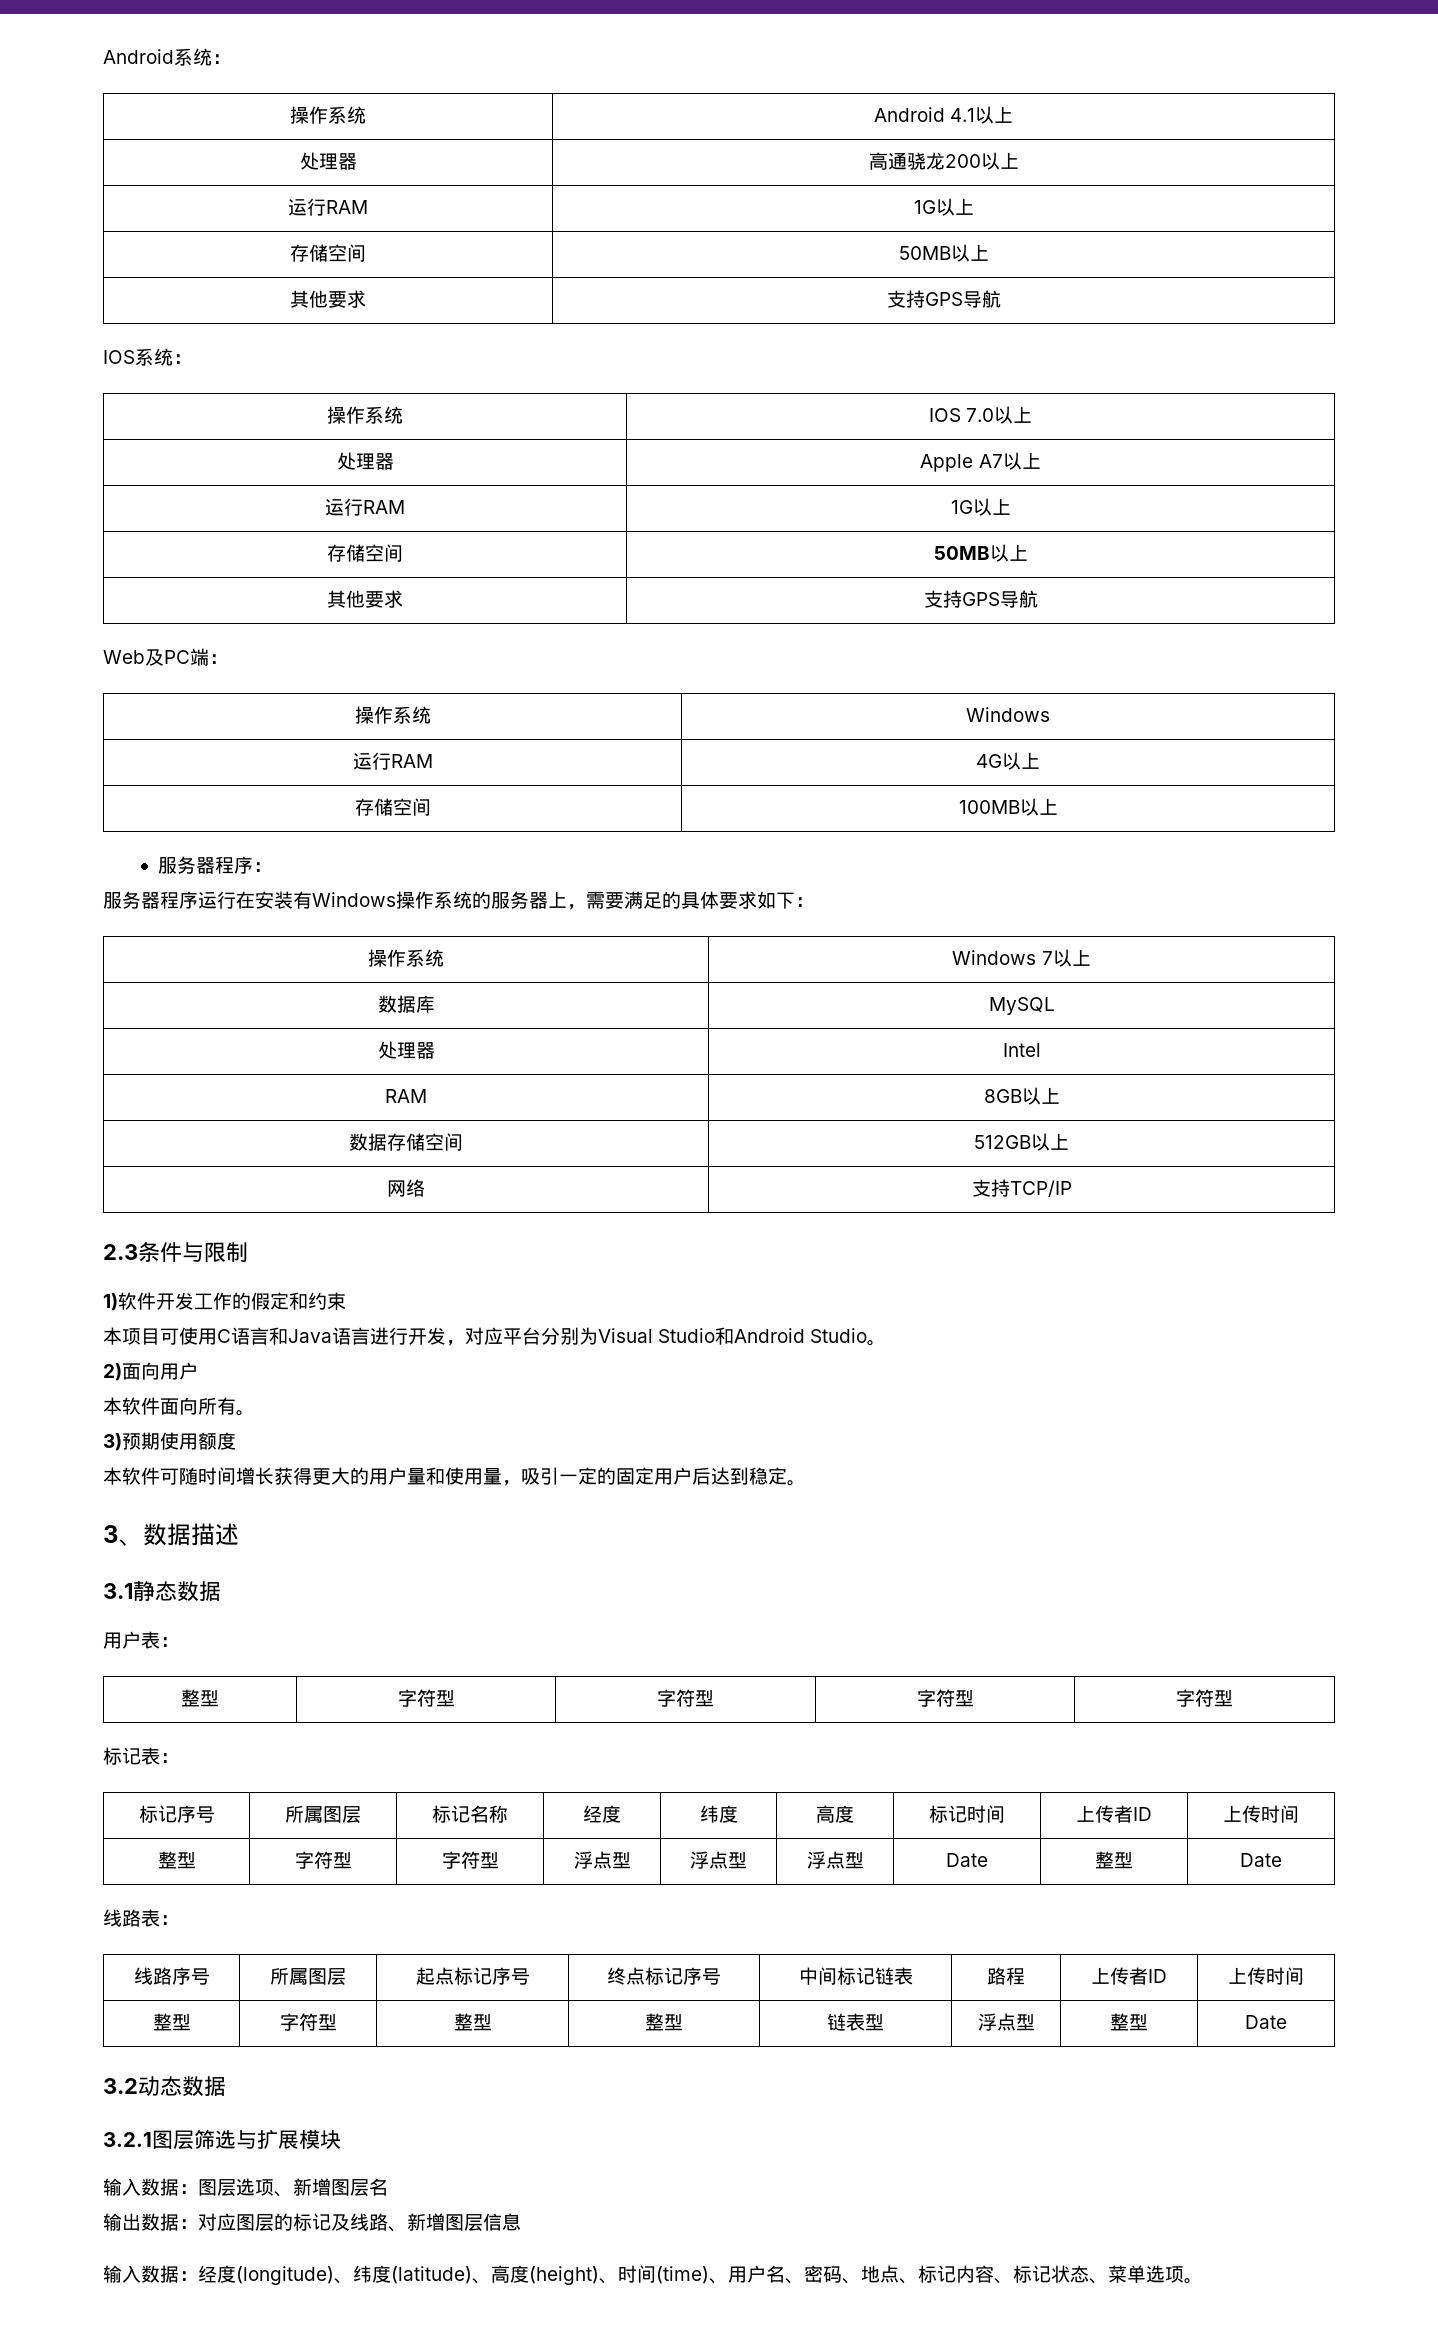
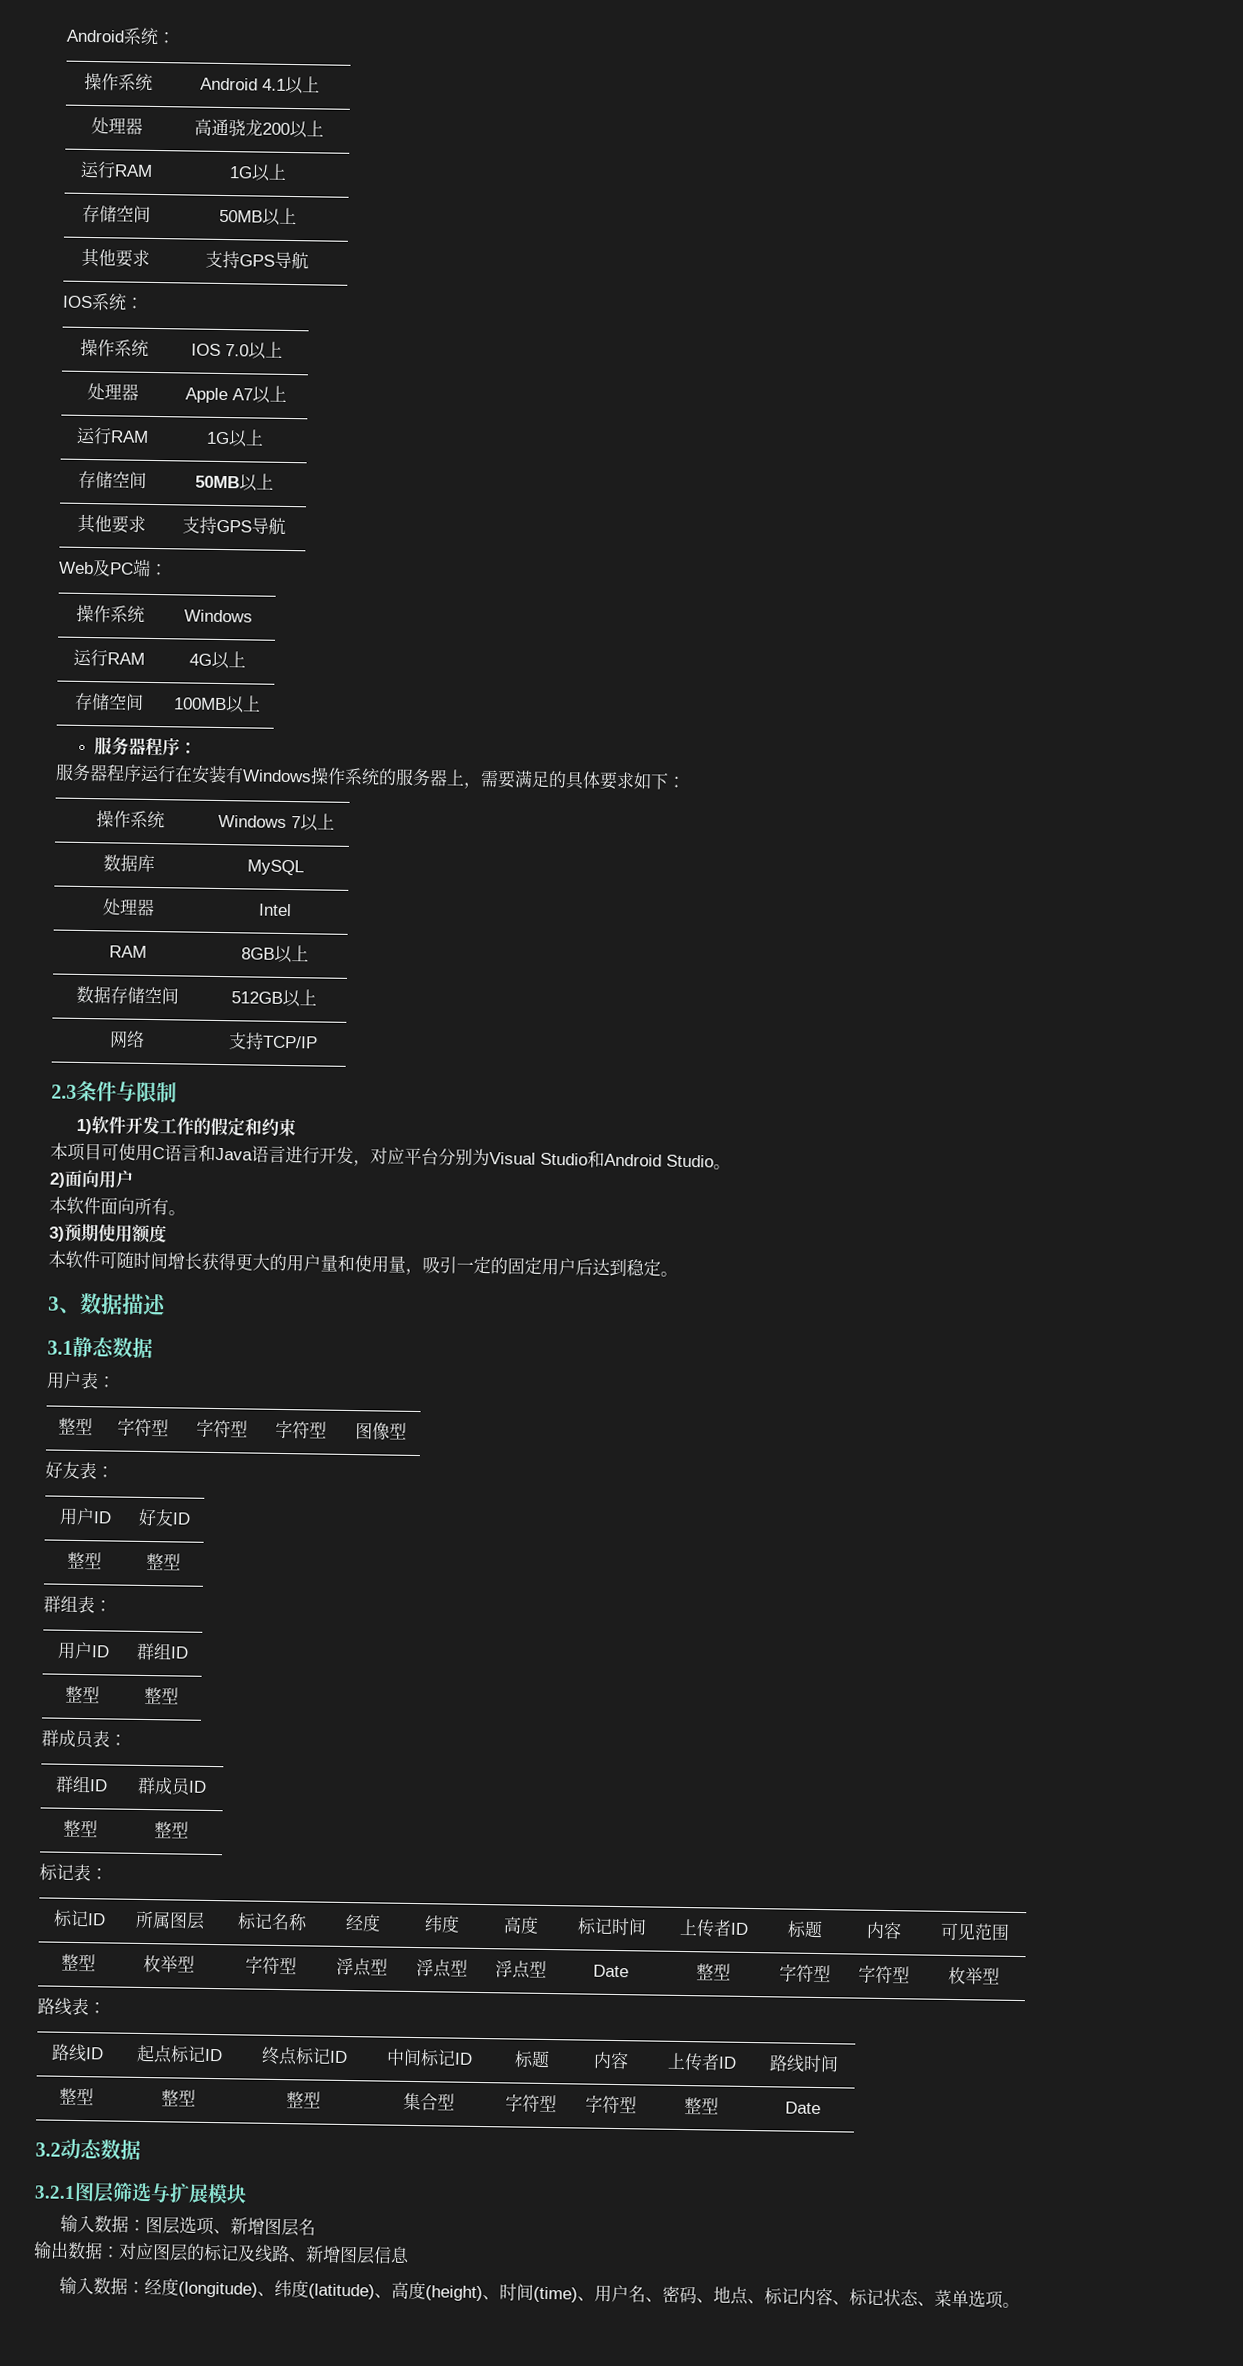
- 整型 | 字符型 | 字符型 | 字符型 | 字符型
+ 整型 | 字符型 | 字符型 | 字符型 | 图像型
+ 好友表：
+ 用户ID | 好友ID
+ 整型 | 整型
+ 群组表：
+ 用户ID | 群组ID
+ 整型 | 整型
+ 群成员表：
+ 群组ID | 群成员ID
+ 整型 | 整型
- 标记序号 | 所属图层 | 标记名称 | 经度 | 纬度 | 高度 | 标记时间 | 上传者ID | 上传时间
- 整型 | 字符型 | 字符型 | 浮点型 | 浮点型 | 浮点型 | Date | 整型 | Date
- 线路表：
- 线路序号 | 所属图层 | 起点标记序号 | 终点标记序号 | 中间标记链表 | 路程 | 上传者ID | 上传时间
- 整型 | 字符型 | 整型 | 整型 | 链表型 | 浮点型 | 整型 | Date
+ 标记ID | 所属图层 | 标记名称 | 经度 | 纬度 | 高度 | 标记时间 | 上传者ID | 标题 | 内容 | 可见范围
+ 整型 | 枚举型 | 字符型 | 浮点型 | 浮点型 | 浮点型 | Date | 整型 | 字符型 | 字符型 | 枚举型
+ 路线表：
+ 路线ID | 起点标记ID | 终点标记ID | 中间标记ID | 标题 | 内容 | 上传者ID | 路线时间
+ 整型 | 整型 | 整型 | 集合型 | 字符型 | 字符型 | 整型 | Date

